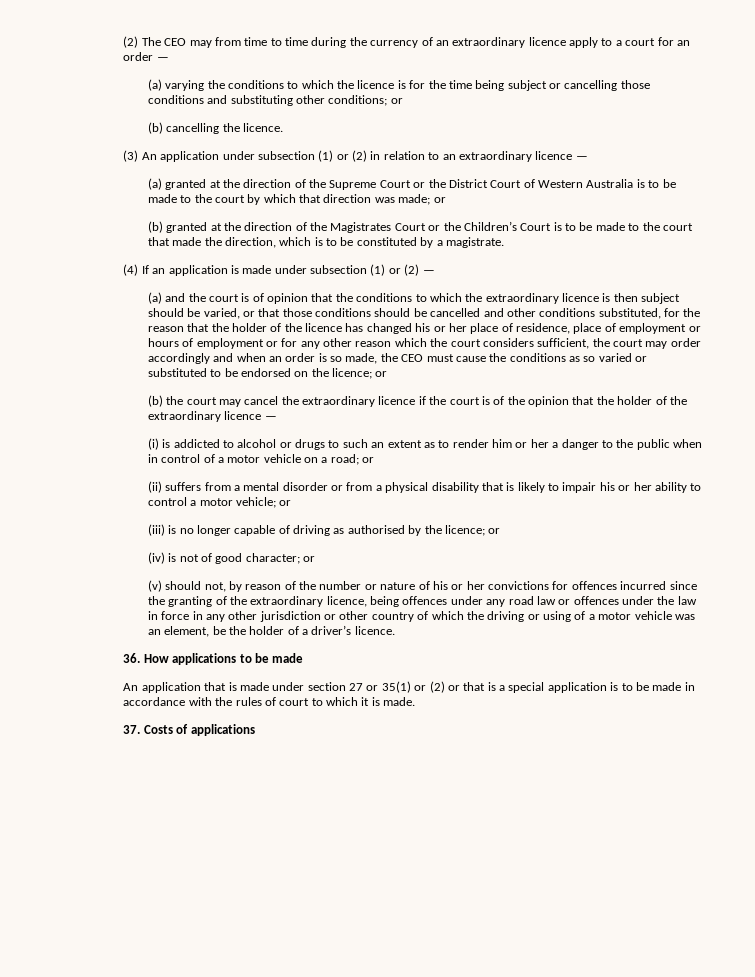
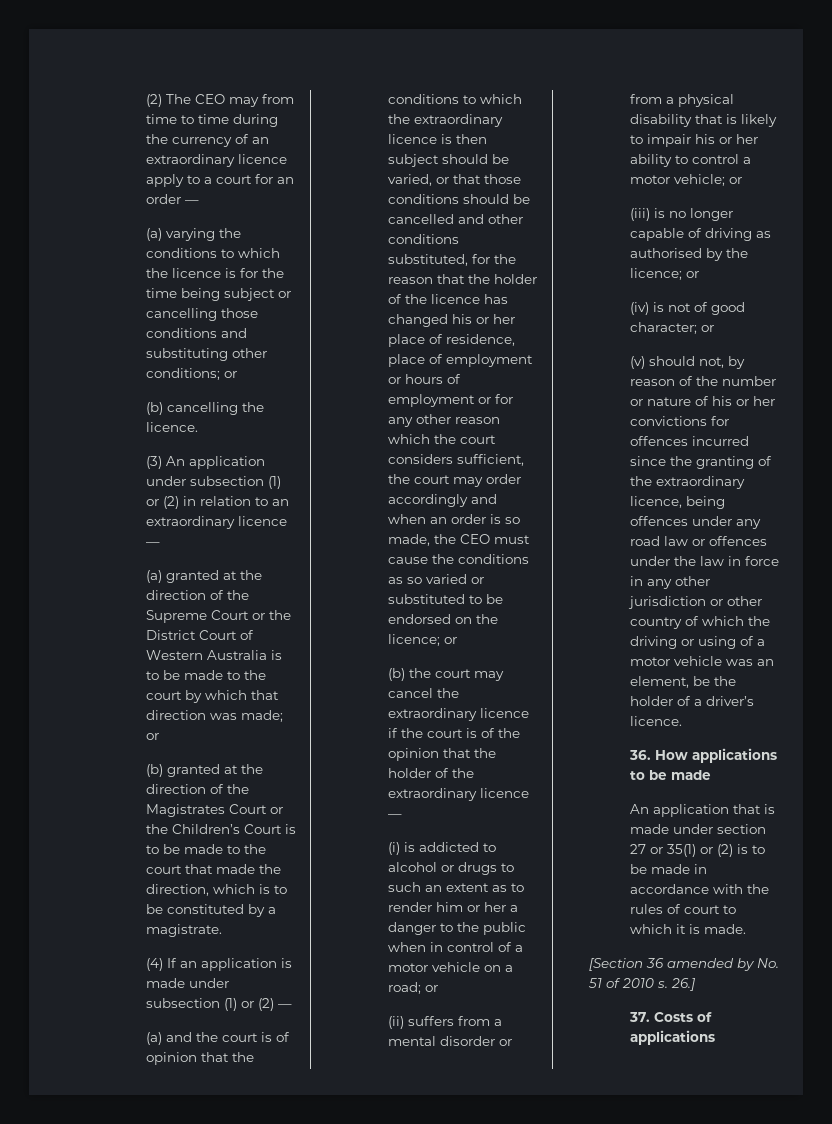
- An application that is made under section 27 or 35(1) or (2) or that is a special application is to be made in accordance with the rules of court to which it is made.
+ An application that is made under section 27 or 35(1) or (2) is to be made in accordance with the rules of court to which it is made.
+ [Section 36 amended by No. 51 of 2010 s. 26.]

